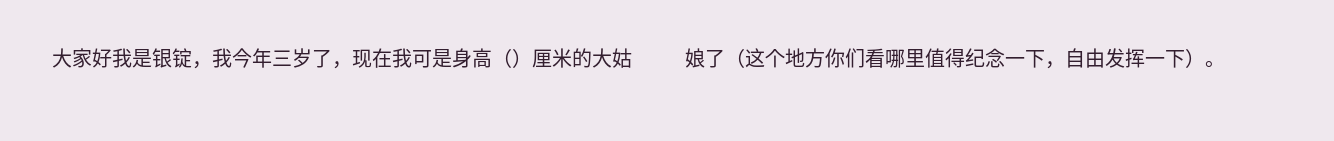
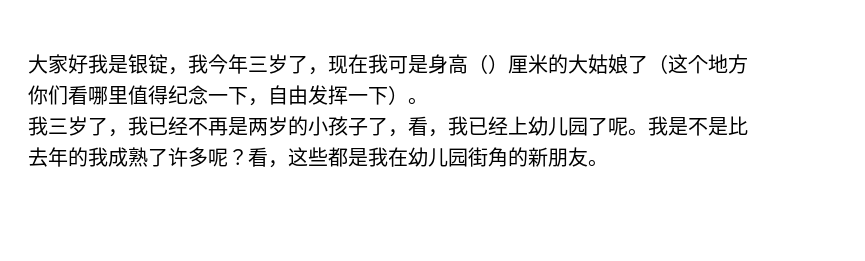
+ 我三岁了，我已经不再是两岁的小孩子了，看，我已经上幼儿园了呢。我是不是比去年的我成熟了许多呢？看，这些都是我在幼儿园街角的新朋友。

